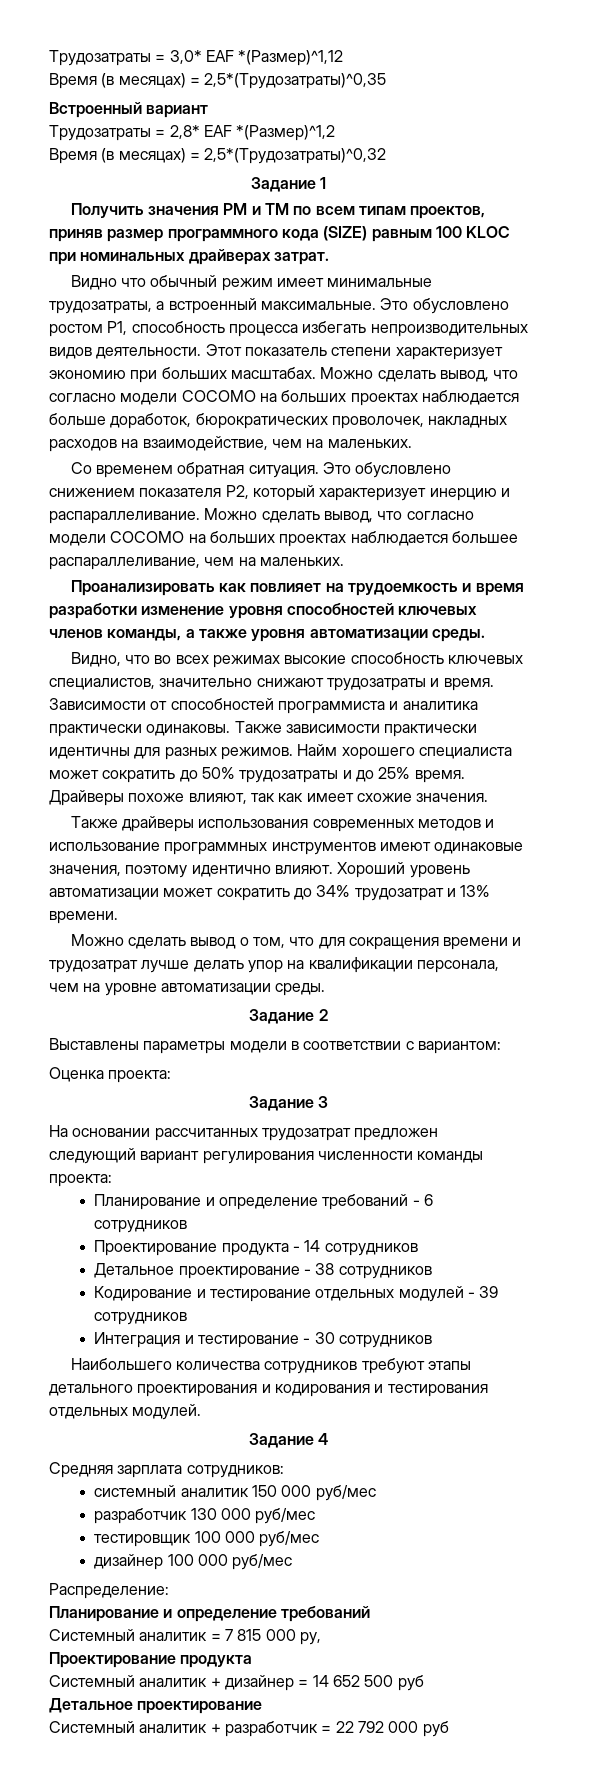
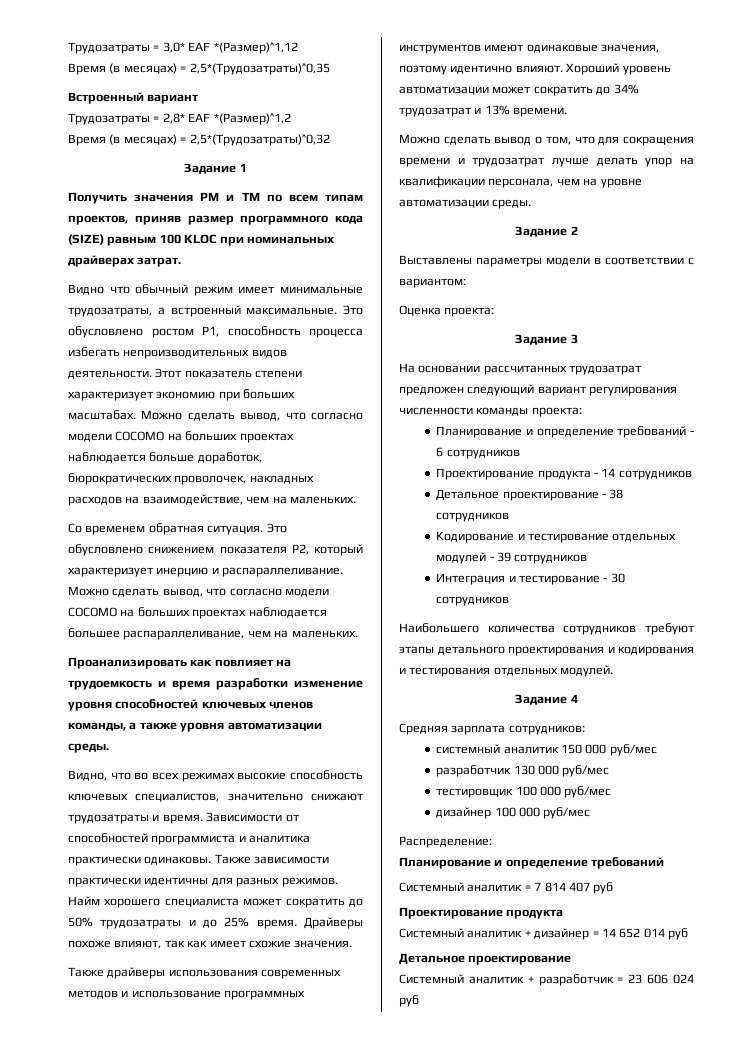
- Системный аналитик = 7 815 000 ру,
+ Системный аналитик = 7 814 407 руб
- Системный аналитик + дизайнер = 14 652 500 руб
+ Системный аналитик + дизайнер = 14 652 014 руб
- Системный аналитик + разработчик = 22 792 000 руб
+ Системный аналитик + разработчик = 23 606 024 руб

